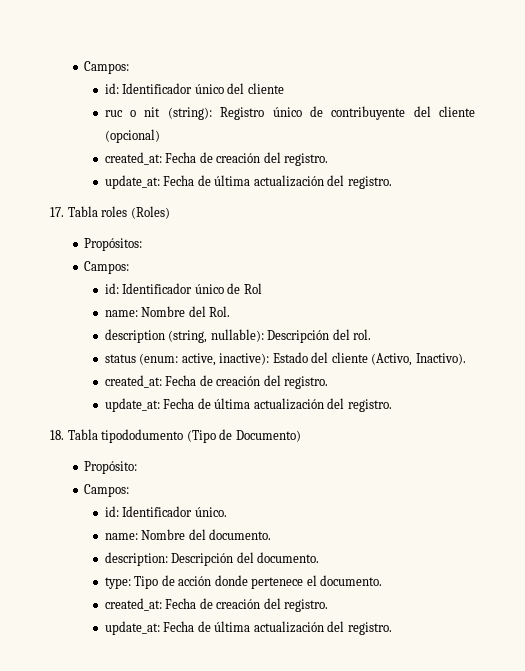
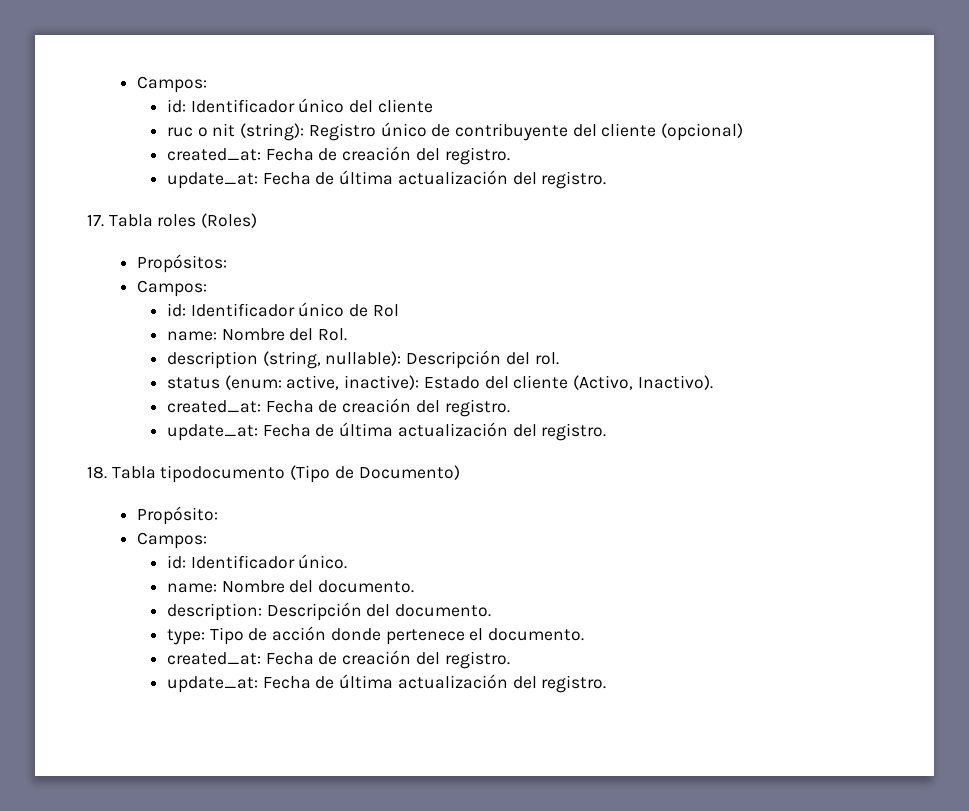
- 18. Tabla tipododumento (Tipo de Documento)
+ 18. Tabla tipodocumento (Tipo de Documento)

